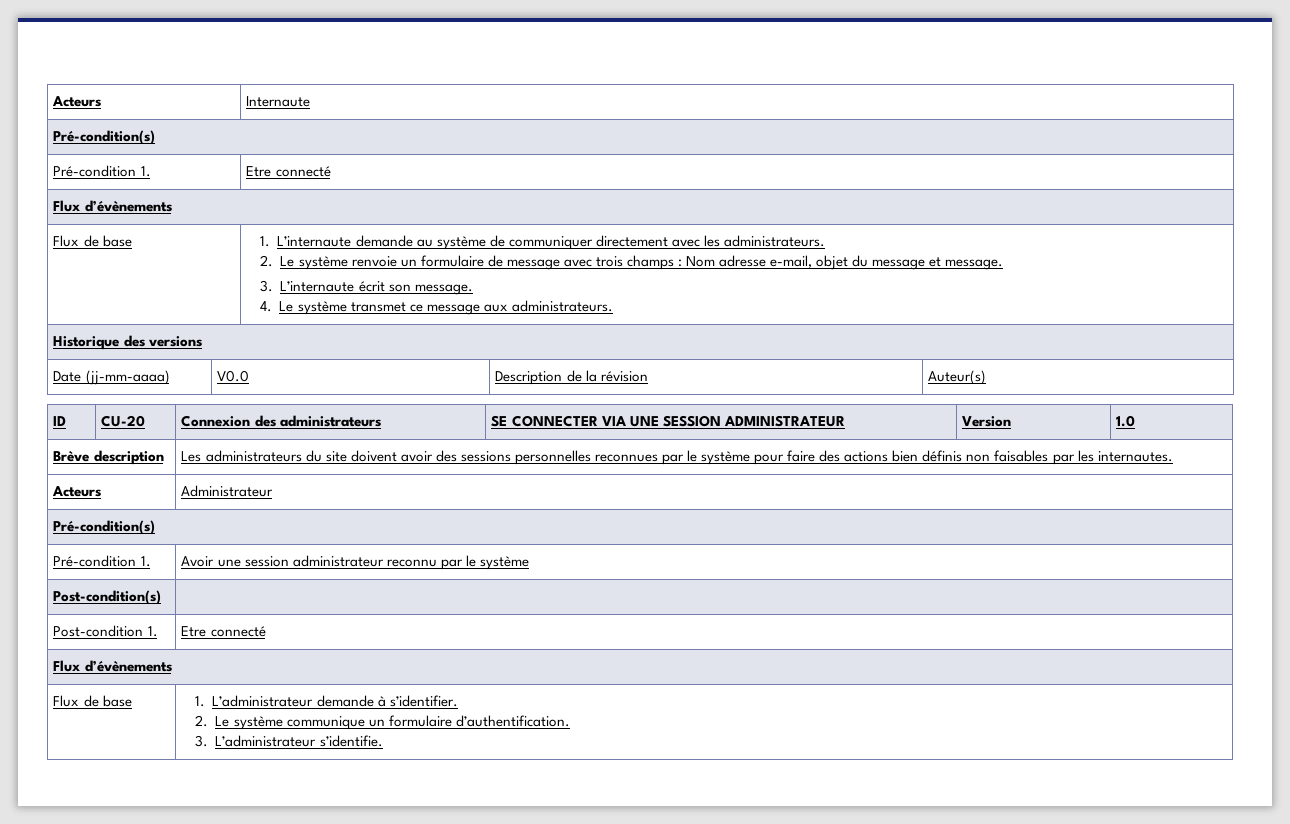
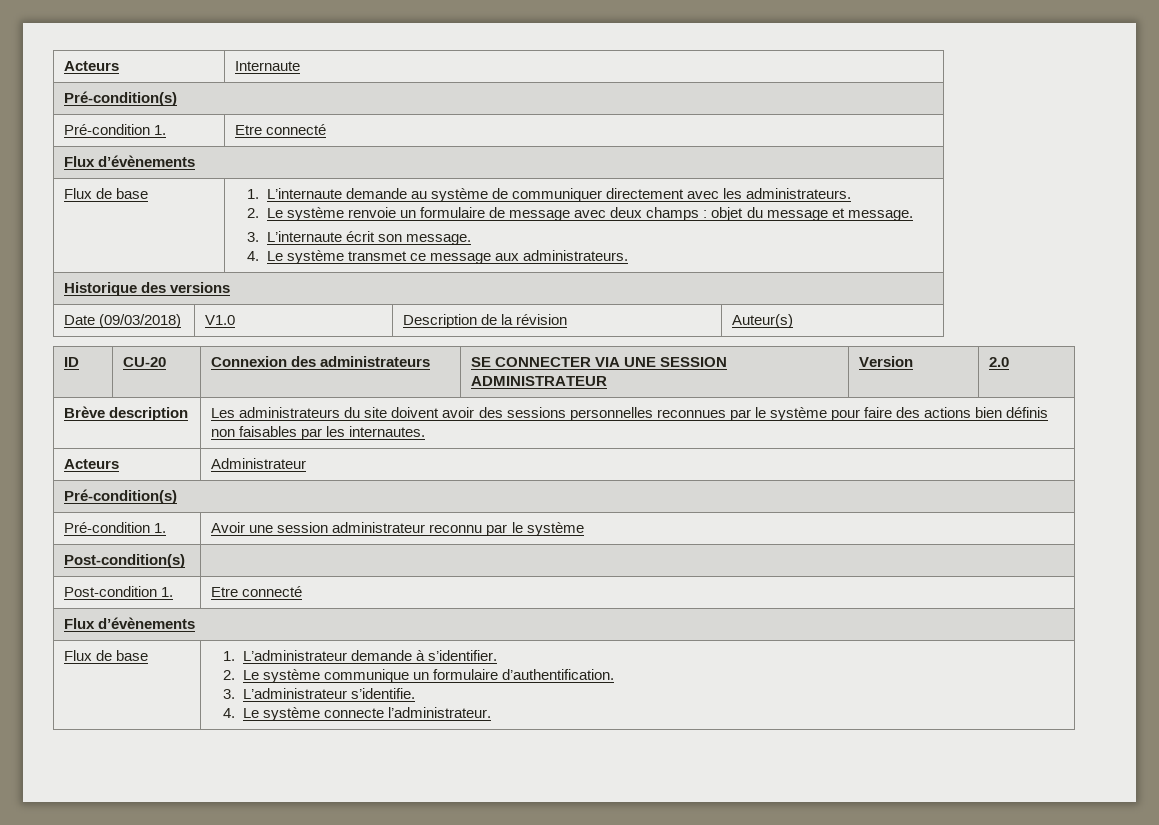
- 2. Le système renvoie un formulaire de message avec trois champs : Nom adresse e-mail, objet du message et message.
+ 2. Le système renvoie un formulaire de message avec deux champs : objet du message et message.
- Date (jj-mm-aaaa) | V0.0 | Description de la révision | Auteur(s)
+ Date (09/03/2018) | V1.0 | Description de la révision | Auteur(s)
- ID | CU-20 | Connexion des administrateurs | SE CONNECTER VIA UNE SESSION ADMINISTRATEUR | Version | 1.0
+ ID | CU-20 | Connexion des administrateurs | SE CONNECTER VIA UNE SESSION ADMINISTRATEUR | Version | 2.0
  Flux de base | 1. L’administrateur demande à s’identifier.
  2. Le système communique un formulaire d’authentification.
  3. L’administrateur s’identifie.
+ 4. Le système connecte l’administrateur.

